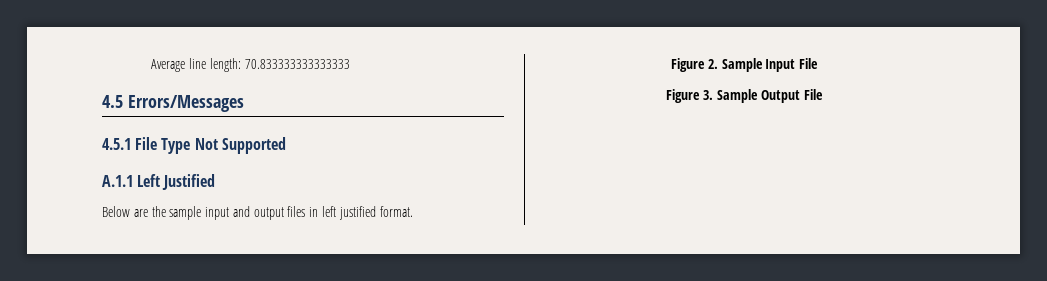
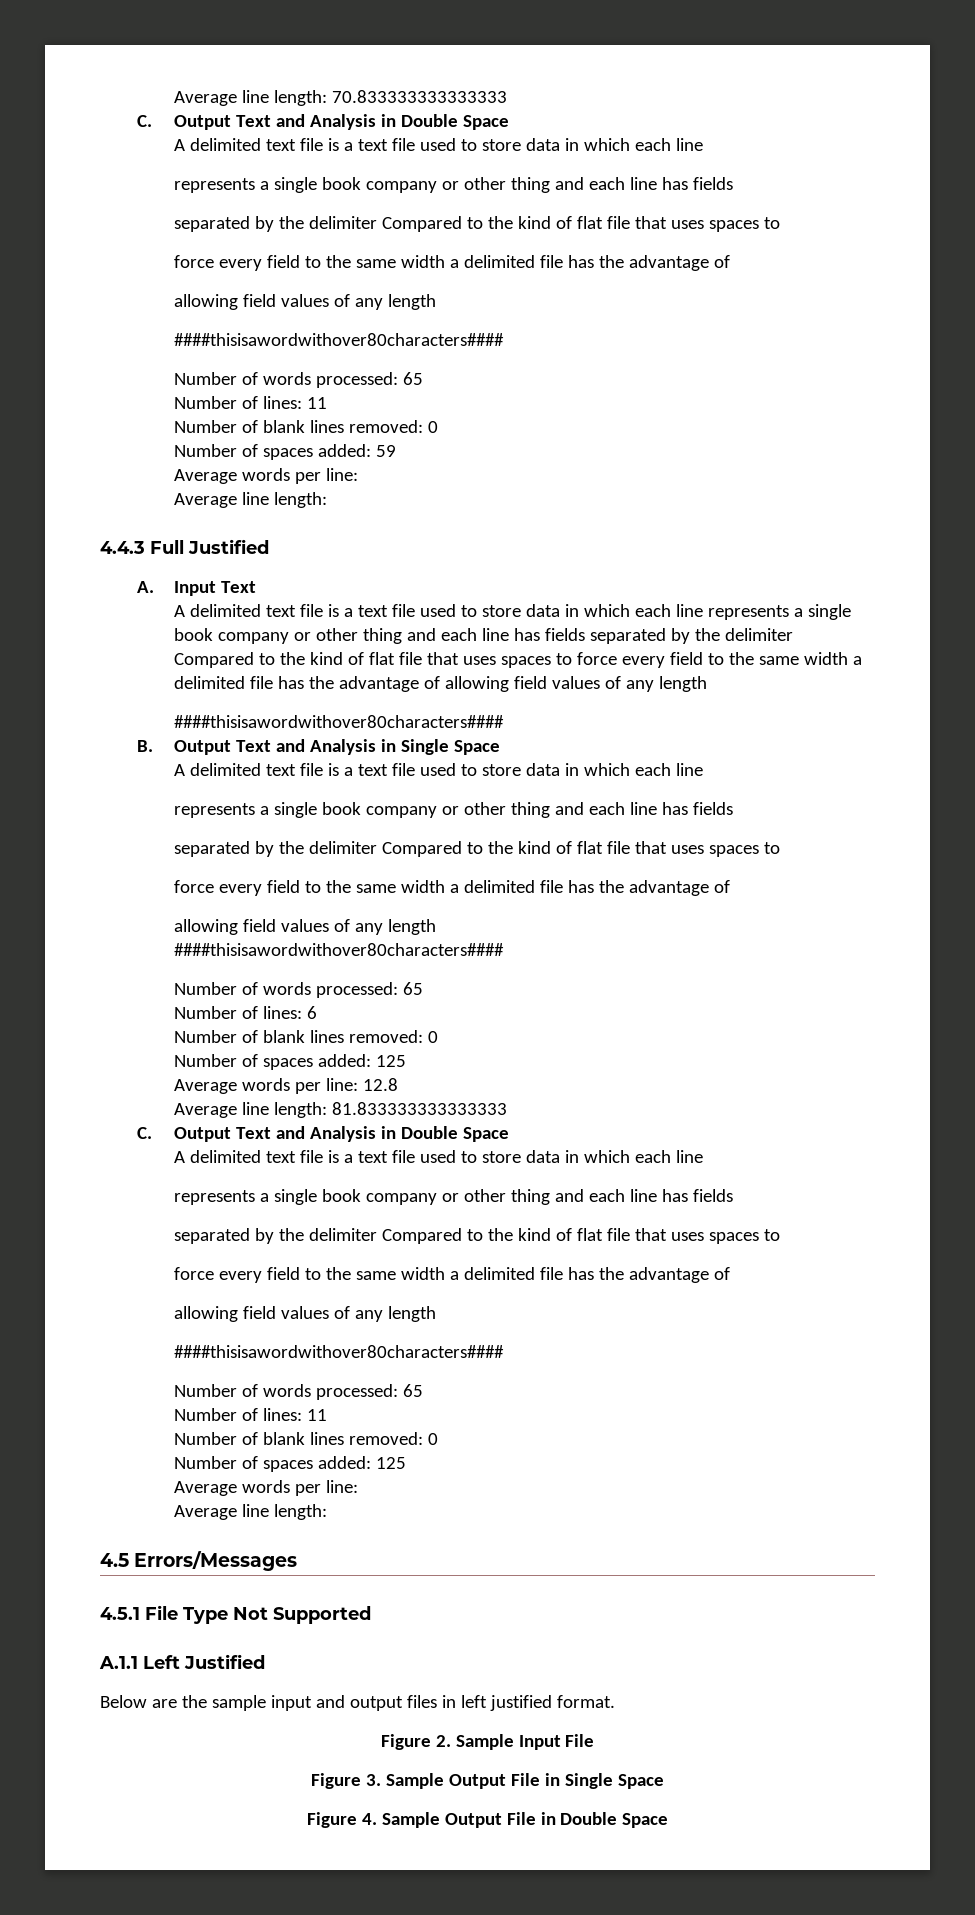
  Average line length: 70.833333333333333
+ C. Output Text and Analysis in Double Space
+ A delimited text file is a text file used to store data in which each line
+ represents a single book company or other thing and each line has fields
+ separated by the delimiter Compared to the kind of flat file that uses spaces to
+ force every field to the same width a delimited file has the advantage of
+ allowing field values of any length
+ ####thisisawordwithover80characters####
+ Number of words processed: 65
+ Number of lines: 11
+ Number of blank lines removed: 0
+ Number of spaces added: 59
+ Average words per line:
+ Average line length:
+ 4.4.3 Full Justified
+ A. Input Text
+ A delimited text file is a text file used to store data in which each line represents a single book company or other thing and each line has fields separated by the delimiter Compared to the kind of flat file that uses spaces to force every field to the same width a delimited file has the advantage of allowing field values of any length
+ ####thisisawordwithover80characters####
+ B. Output Text and Analysis in Single Space
+ A delimited text file is a text file used to store data in which each line
+ represents a single book company or other thing and each line has fields
+ separated by the delimiter Compared to the kind of flat file that uses spaces to
+ force every field to the same width a delimited file has the advantage of
+ allowing field values of any length
+ ####thisisawordwithover80characters####
+ Number of words processed: 65
+ Number of lines: 6
+ Number of blank lines removed: 0
+ Number of spaces added: 125
+ Average words per line: 12.8
+ Average line length: 81.833333333333333
+ C. Output Text and Analysis in Double Space
+ A delimited text file is a text file used to store data in which each line
+ represents a single book company or other thing and each line has fields
+ separated by the delimiter Compared to the kind of flat file that uses spaces to
+ force every field to the same width a delimited file has the advantage of
+ allowing field values of any length
+ ####thisisawordwithover80characters####
+ Number of words processed: 65
+ Number of lines: 11
+ Number of blank lines removed: 0
+ Number of spaces added: 125
+ Average words per line:
+ Average line length:
- Figure 3. Sample Output File
+ Figure 3. Sample Output File in Single Space
+ Figure 4. Sample Output File in Double Space

